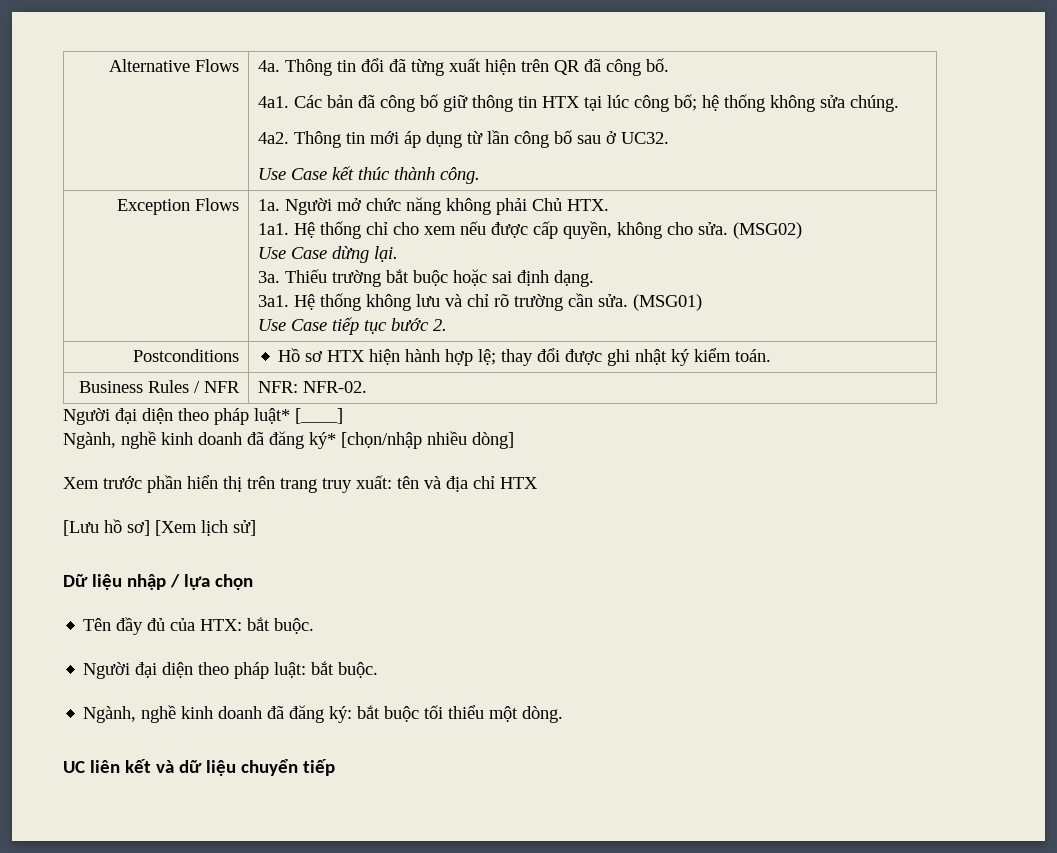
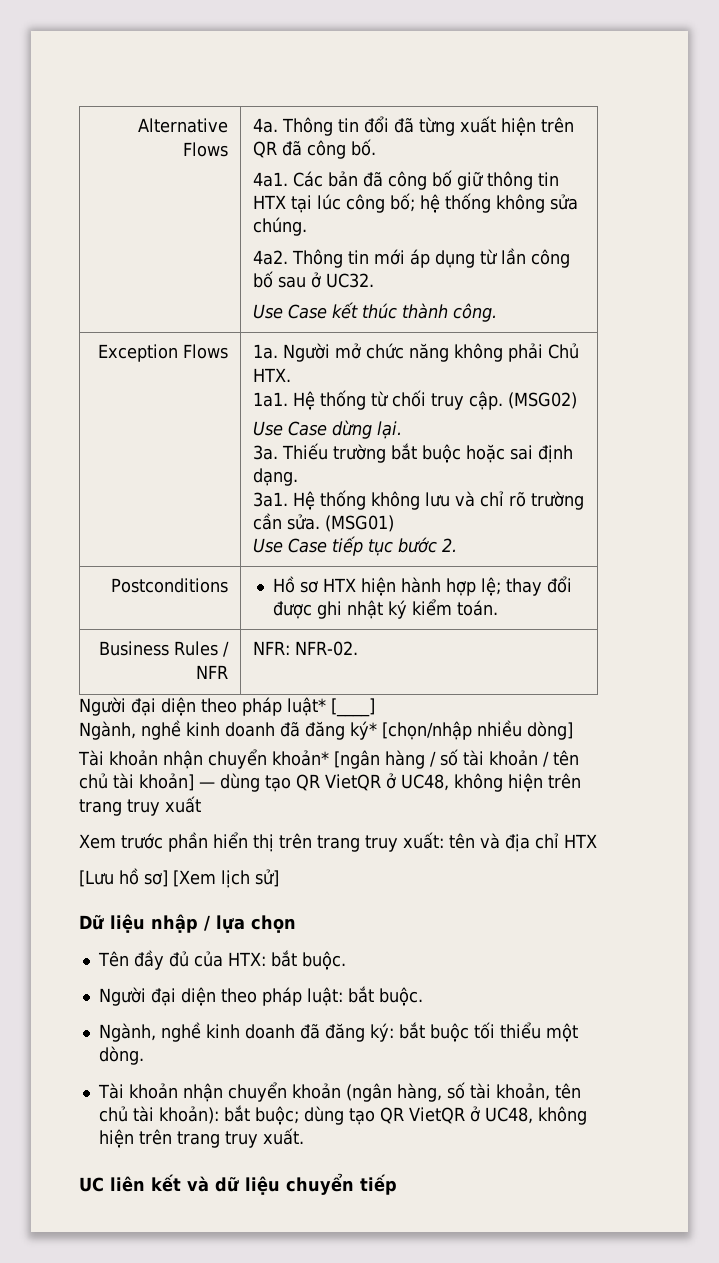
- Hệ thống chỉ cho xem nếu được cấp quyền, không cho sửa.
+ Hệ thống từ chối truy cập.
+ Tài khoản nhận chuyển khoản* [ngân hàng / số tài khoản / tên chủ tài khoản] — dùng tạo QR VietQR ở UC48, không hiện trên trang truy xuất
+ Tài khoản nhận chuyển khoản (ngân hàng, số tài khoản, tên chủ tài khoản): bắt buộc; dùng tạo QR VietQR ở UC48, không hiện trên trang truy xuất.

